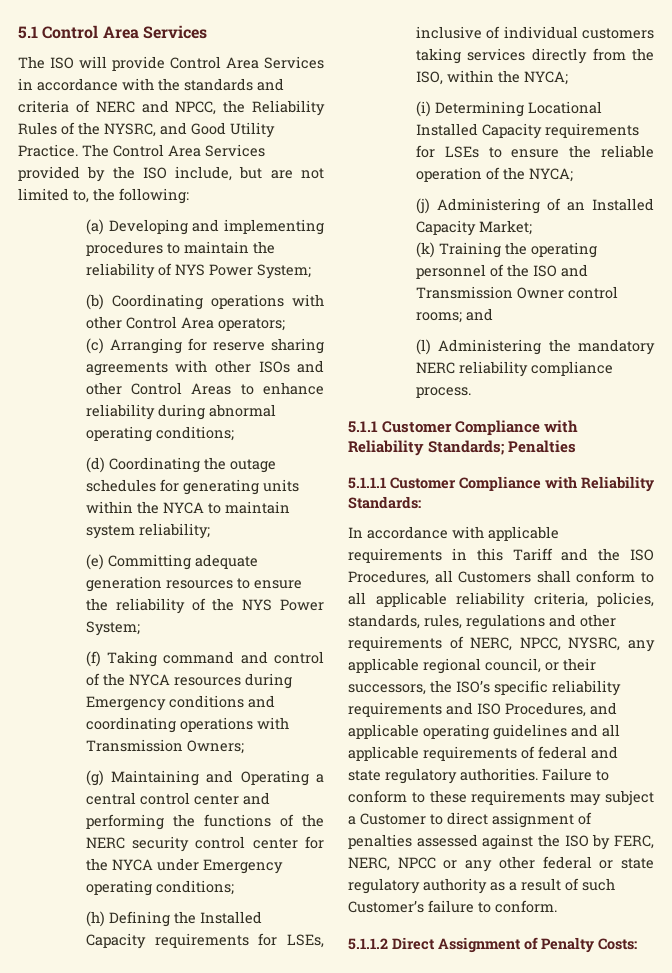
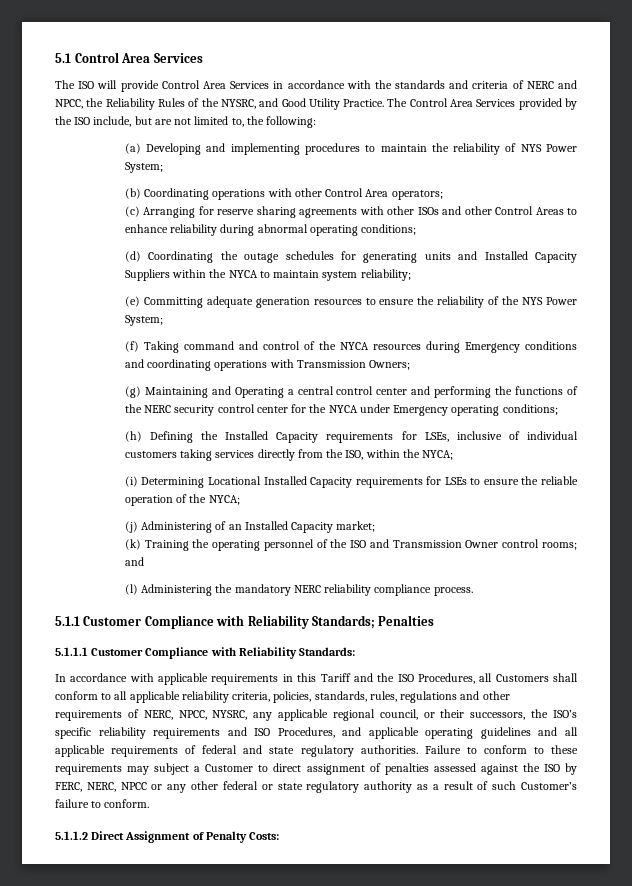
- (d) Coordinating the outage schedules for generating units within the NYCA to maintain system reliability;
+ (d) Coordinating the outage schedules for generating units and Installed Capacity Suppliers within the NYCA to maintain system reliability;
- (j) Administering of an Installed Capacity Market;
+ (j) Administering of an Installed Capacity market;

